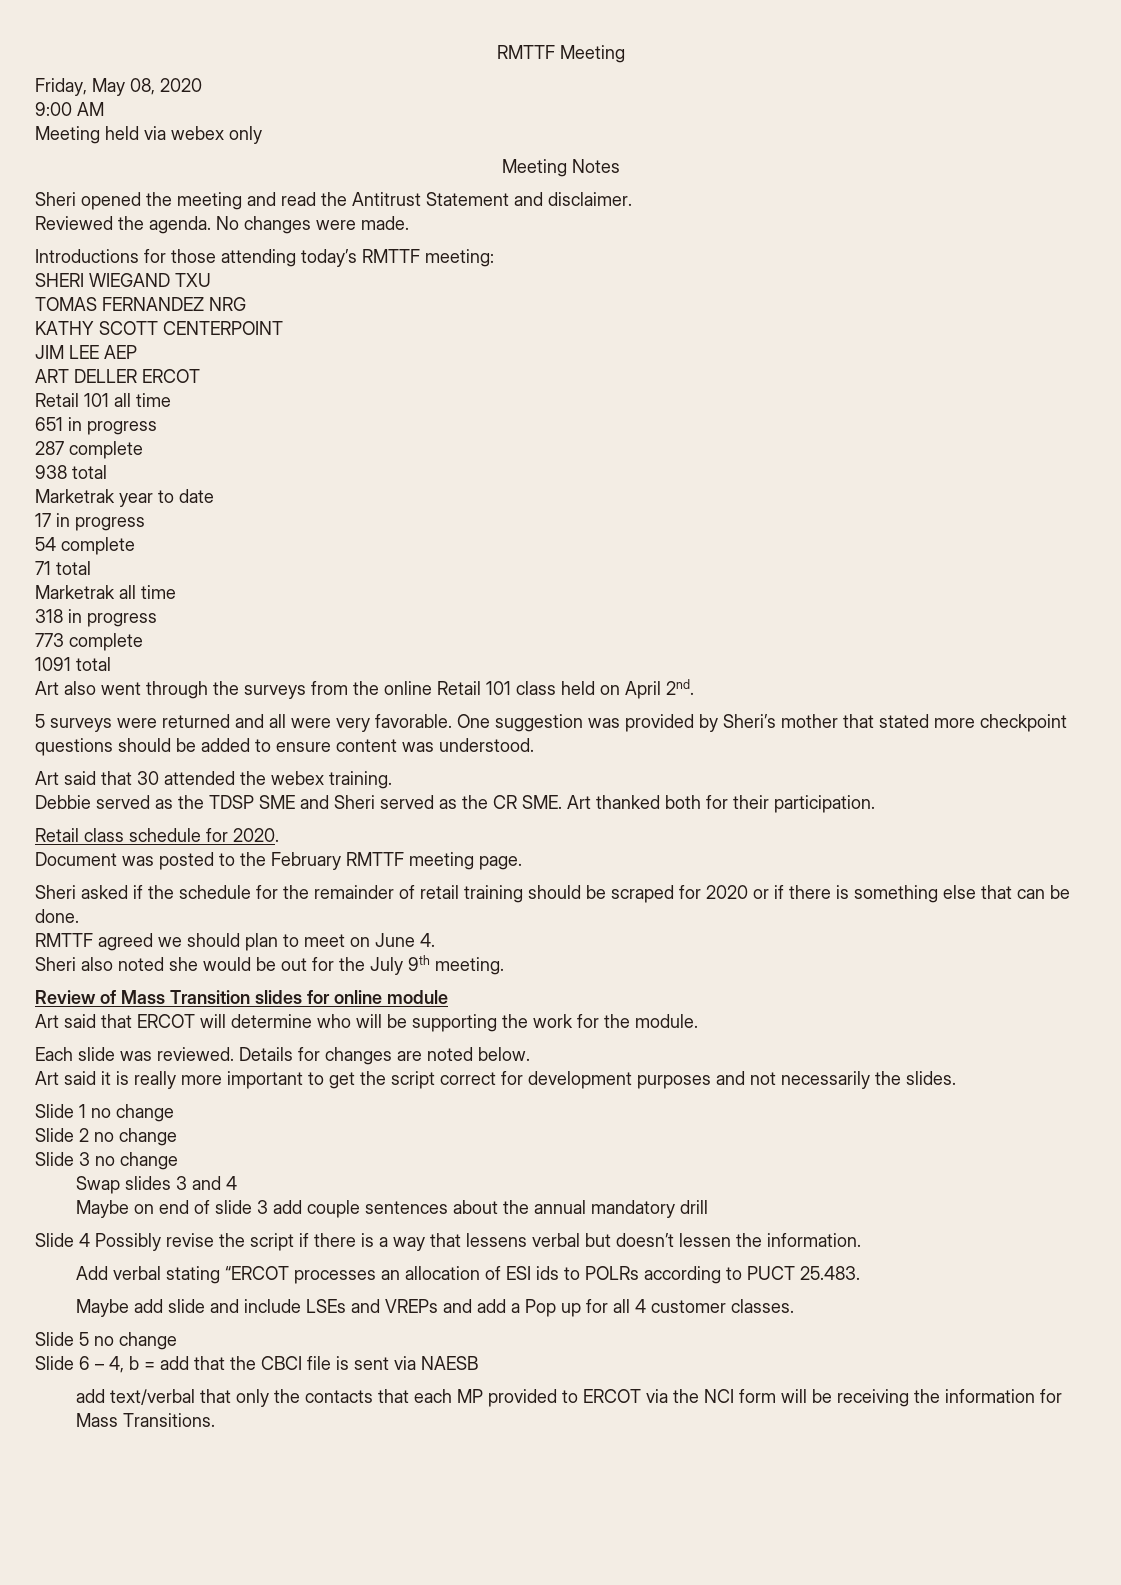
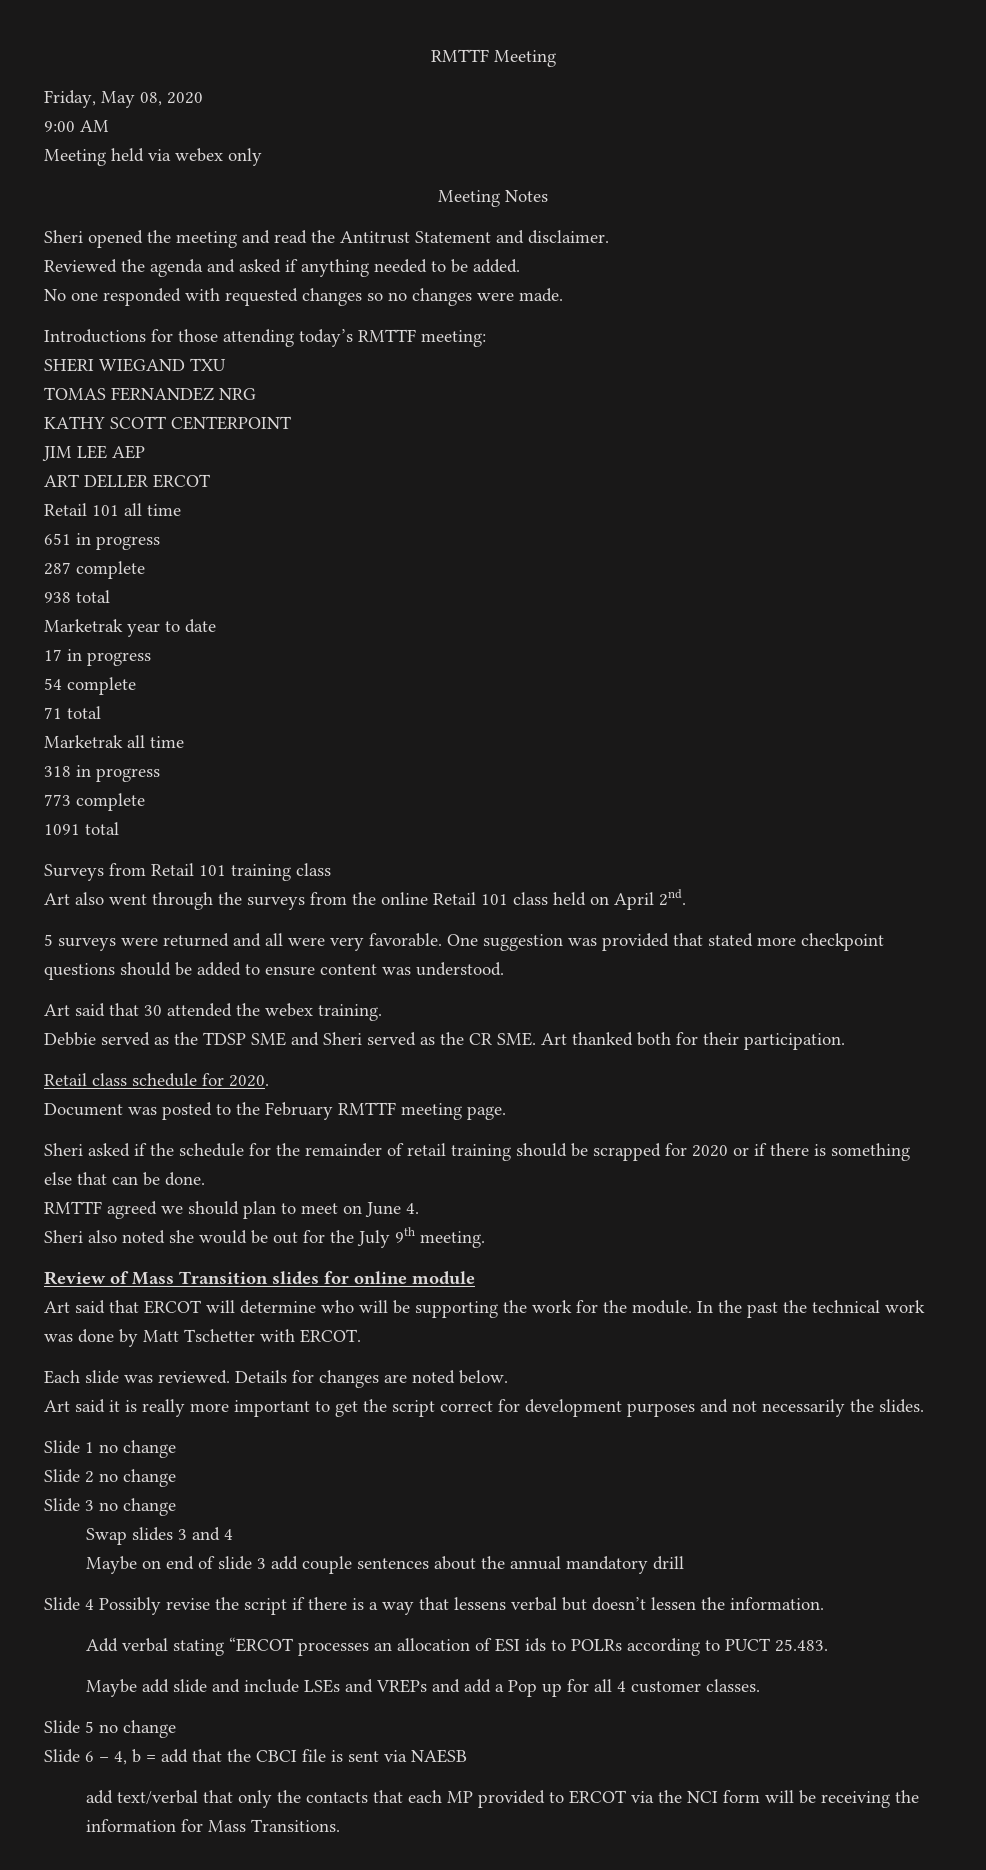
- Reviewed the agenda. No changes were made.
+ Reviewed the agenda and asked if anything needed to be added.
+ No one responded with requested changes so no changes were made.
+ Surveys from Retail 101 training class
- One suggestion was provided by Sheri’s mother that stated more checkpoint questions should be added to ensure content was understood.
+ One suggestion was provided that stated more checkpoint questions should be added to ensure content was understood.
- Sheri asked if the schedule for the remainder of retail training should be scraped for 2020 or if there is something else that can be done.
+ Sheri asked if the schedule for the remainder of retail training should be scrapped for 2020 or if there is something else that can be done.
+ In the past the technical work was done by Matt Tschetter with ERCOT.

